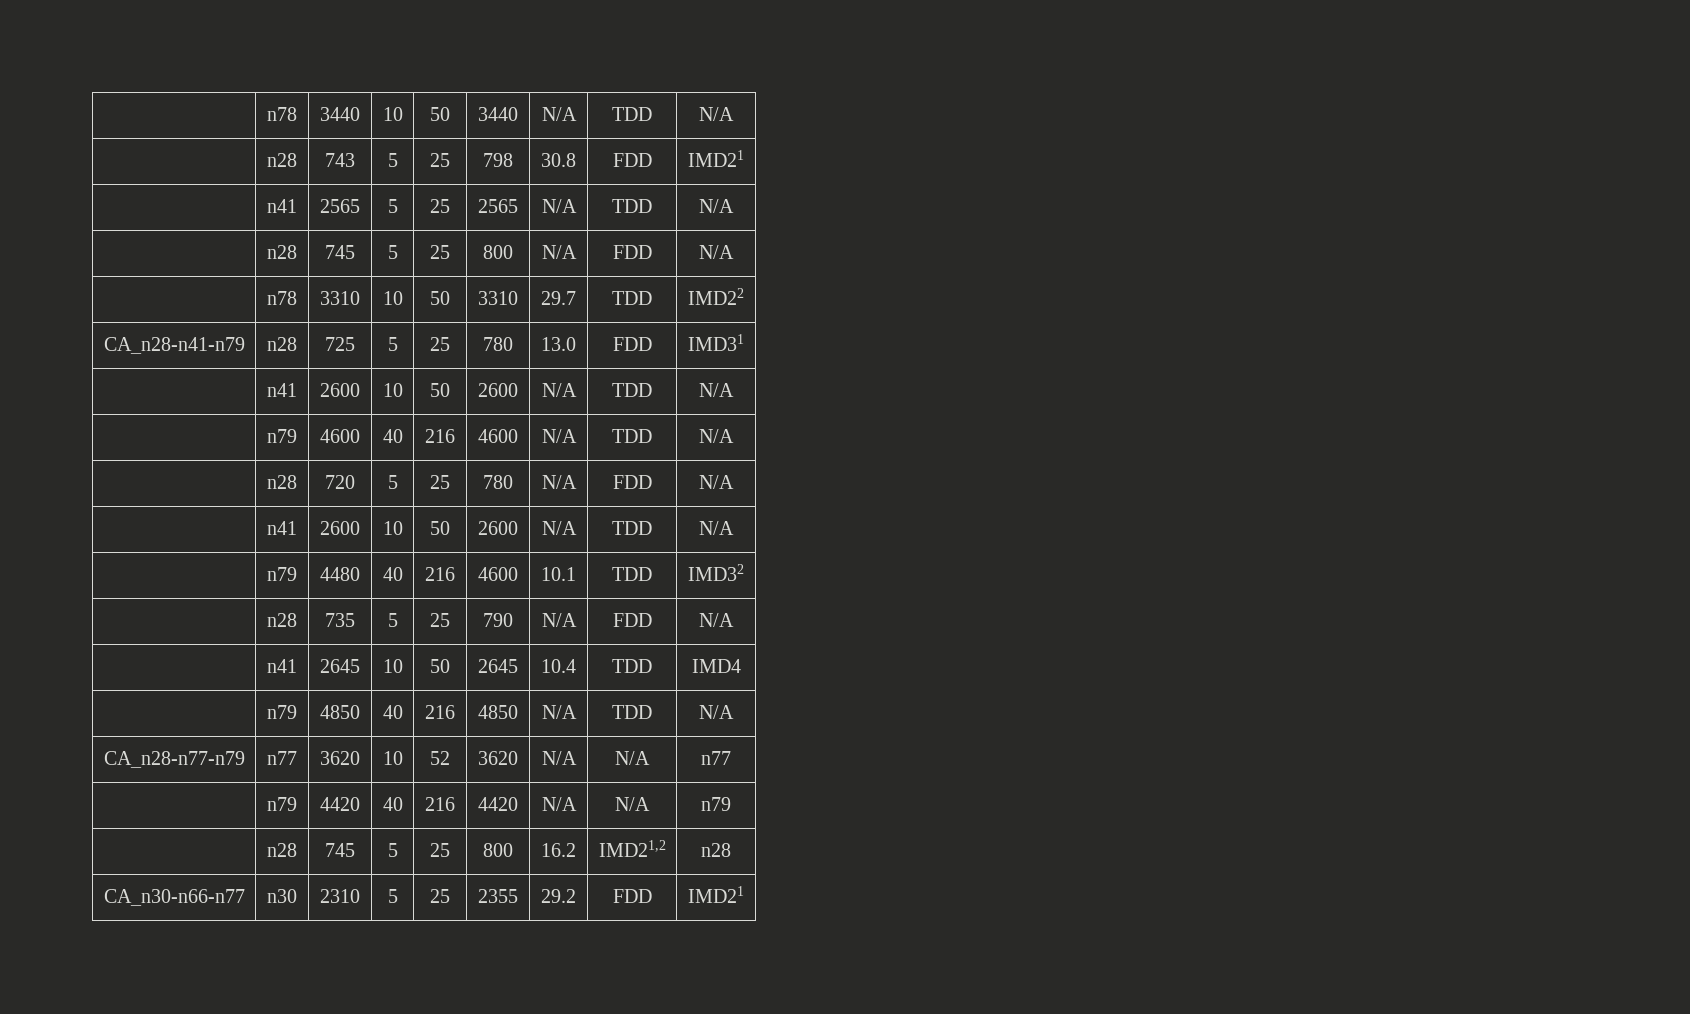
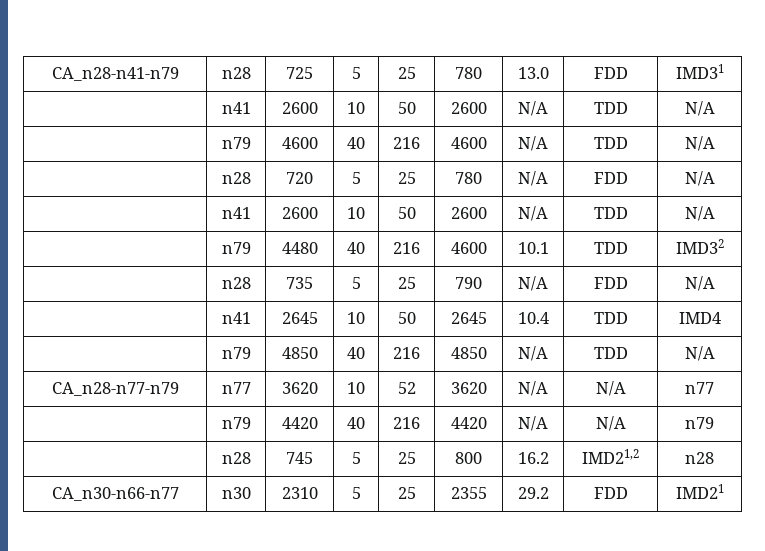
- | n78 | 3440 | 10 | 50 | 3440 | N/A | TDD | N/A
- | n28 | 743 | 5 | 25 | 798 | 30.8 | FDD | IMD21
- | n41 | 2565 | 5 | 25 | 2565 | N/A | TDD | N/A
- | n28 | 745 | 5 | 25 | 800 | N/A | FDD | N/A
- | n78 | 3310 | 10 | 50 | 3310 | 29.7 | TDD | IMD22

